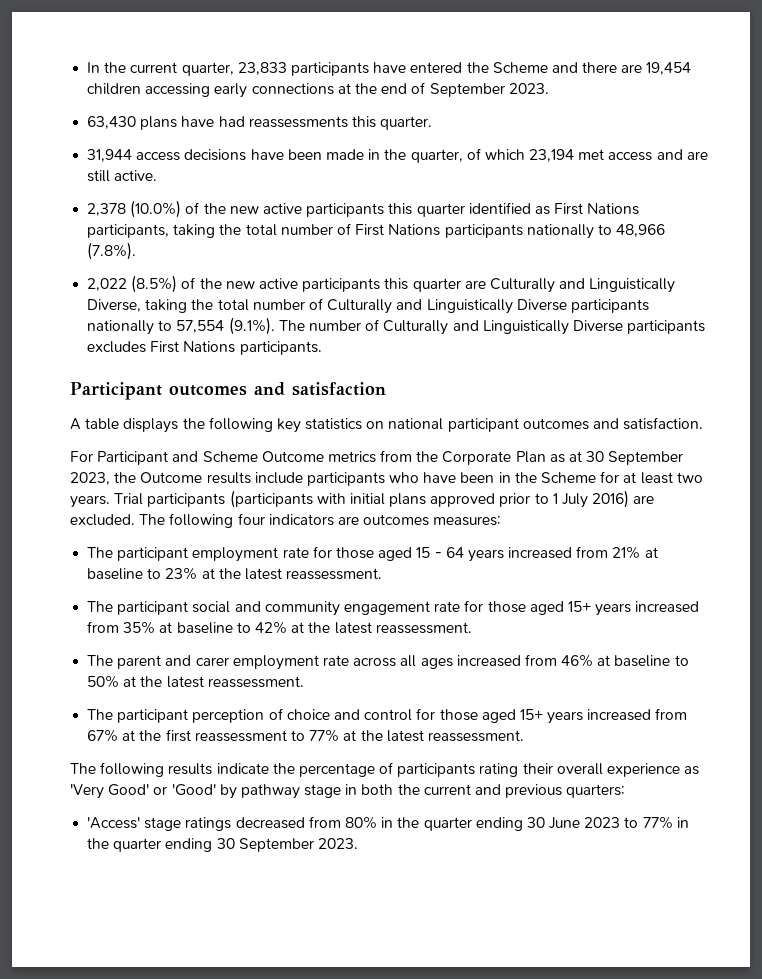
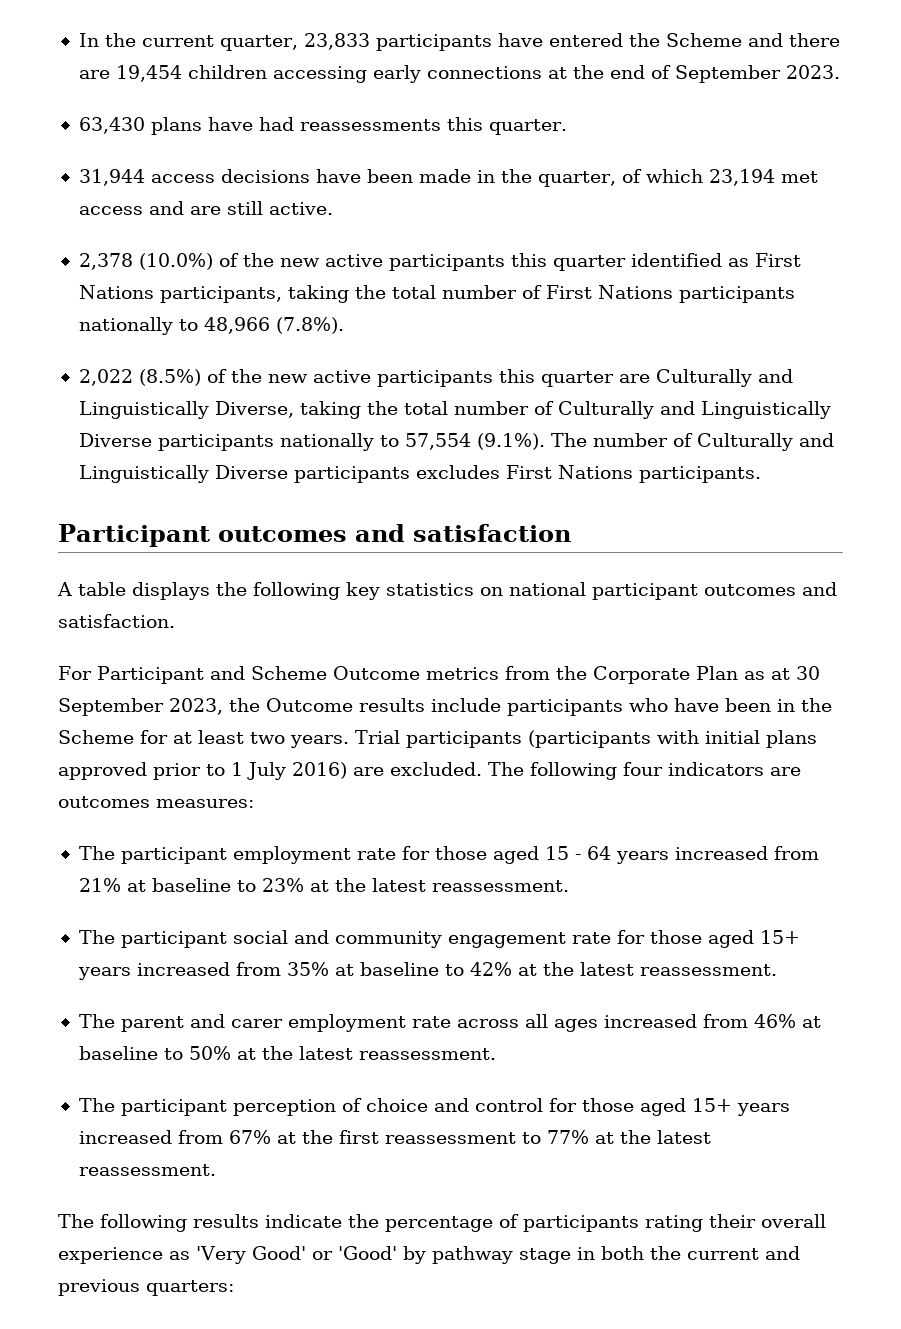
- 'Access' stage ratings decreased from 80% in the quarter ending 30 June 2023 to 77% in the quarter ending 30 September 2023.

